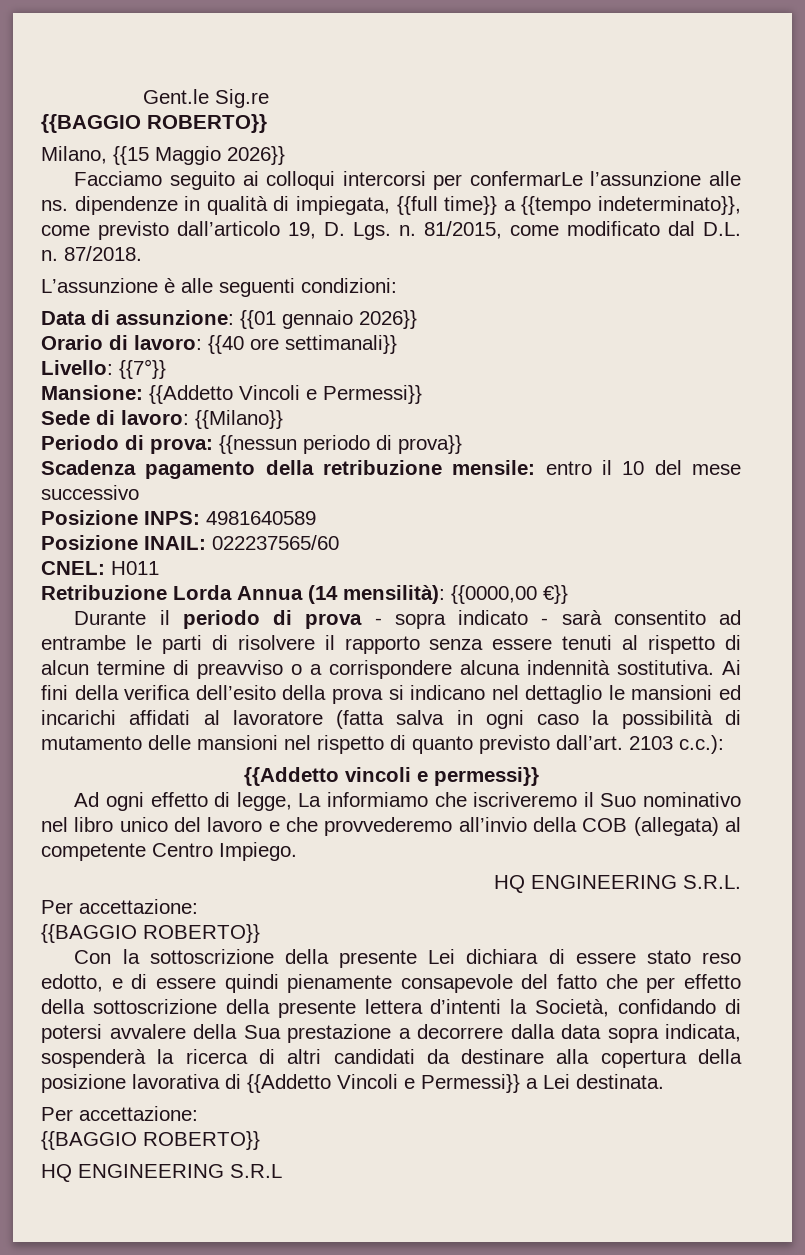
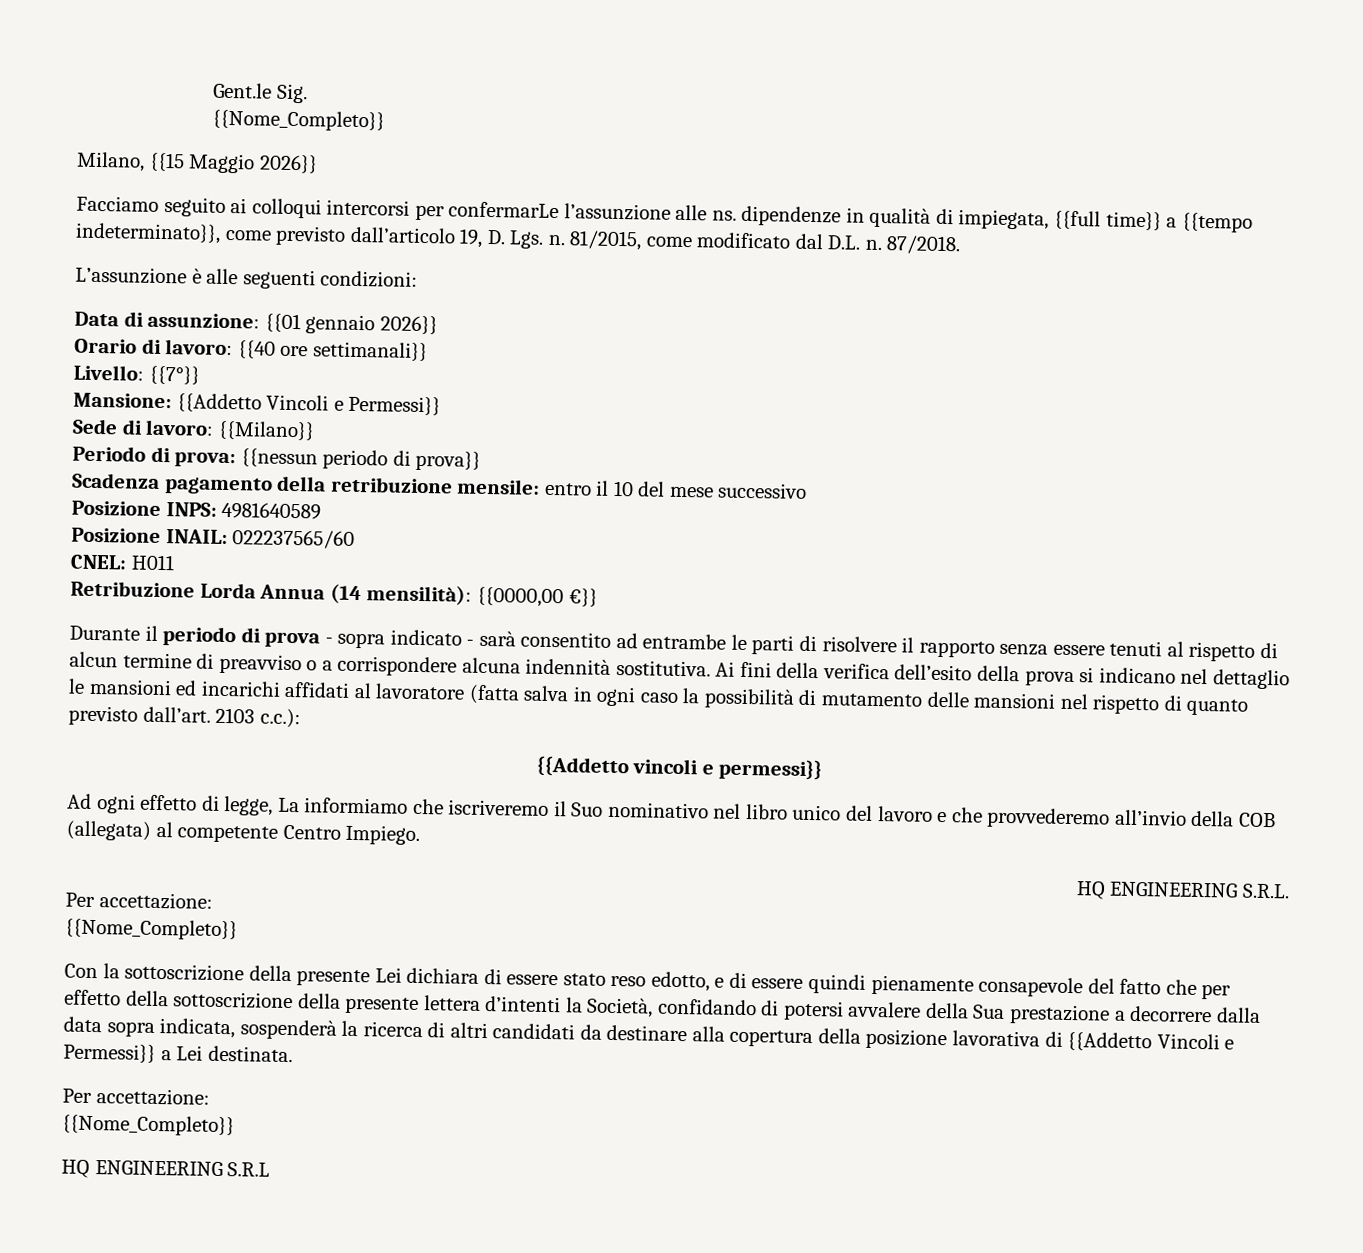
- Gent.le Sig.re
- {{BAGGIO ROBERTO}}
+ Gent.le Sig.
+ {{Nome_Completo}}
  HQ ENGINEERING S.R.L.
  Per accettazione:
- {{BAGGIO ROBERTO}}
+ {{Nome_Completo}}
  Con la sottoscrizione della presente Lei dichiara di essere stato reso edotto, e di essere quindi pienamente consapevole del fatto che per effetto della sottoscrizione della presente lettera d’intenti la Società, confidando di potersi avvalere della Sua prestazione a decorrere dalla data sopra indicata, sospenderà la ricerca di altri candidati da destinare alla copertura della posizione lavorativa di {{Addetto Vincoli e Permessi}} a Lei destinata.
  Per accettazione:
- {{BAGGIO ROBERTO}}
+ {{Nome_Completo}}

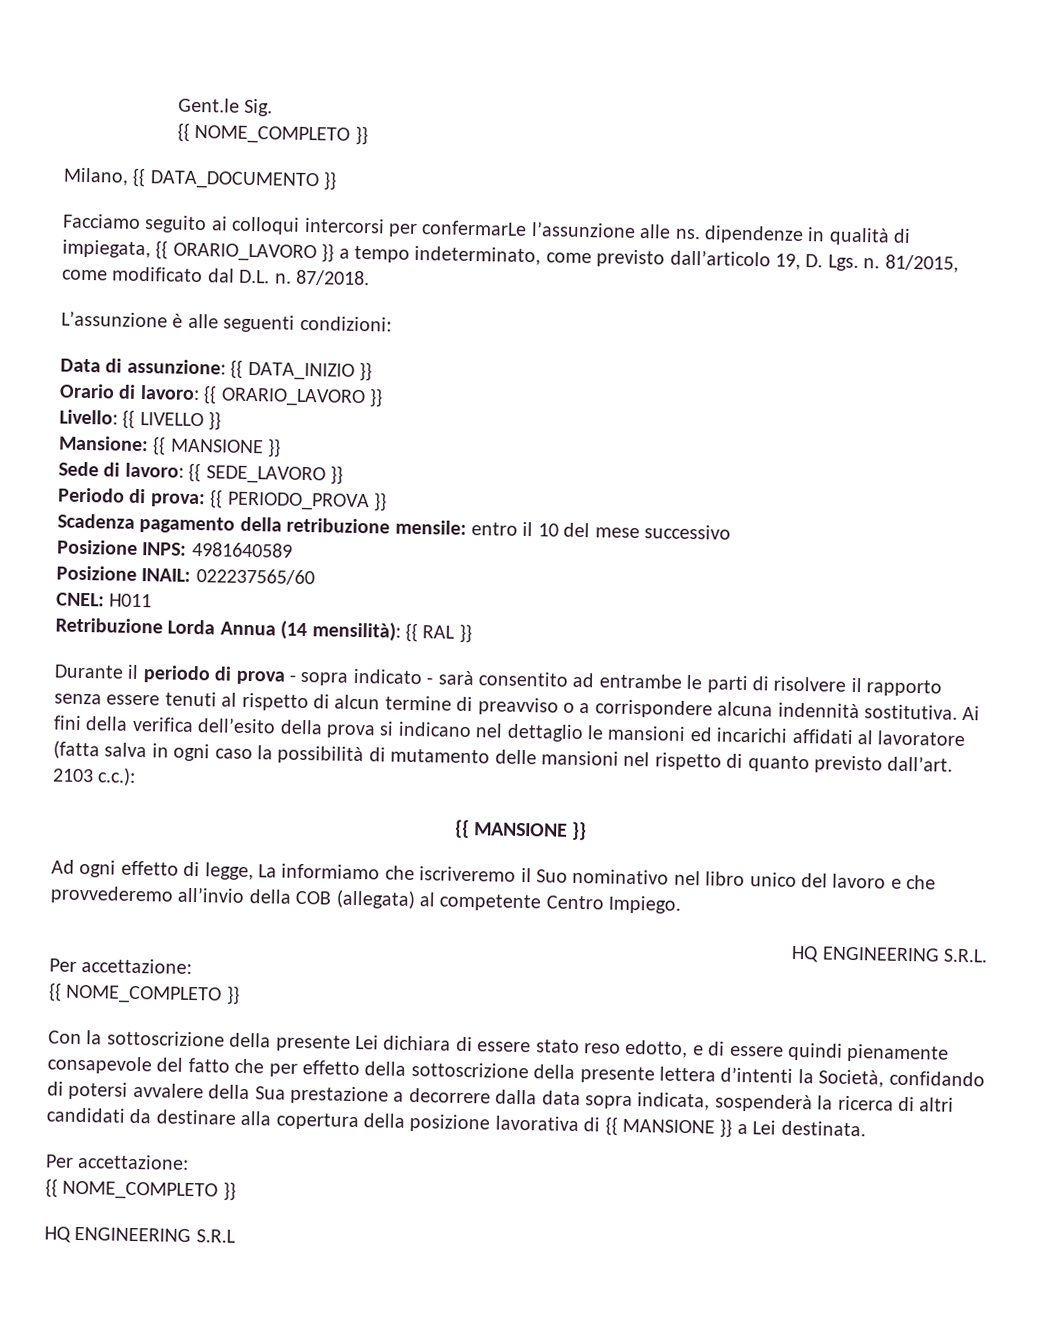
  Gent.le Sig.
- {{Nome_Completo}}
- Milano, {{15 Maggio 2026}}
+ {{ NOME_COMPLETO }}
+ Milano, {{ DATA_DOCUMENTO }}
- Facciamo seguito ai colloqui intercorsi per confermarLe l’assunzione alle ns. dipendenze in qualità di impiegata, {{full time}} a {{tempo indeterminato}}, come previsto dall’articolo 19, D. Lgs. n.
+ Facciamo seguito ai colloqui intercorsi per confermarLe l’assunzione alle ns. dipendenze in qualità di impiegata, {{ ORARIO_LAVORO }} a tempo indeterminato, come previsto dall’articolo 19, D. Lgs. n.
- Data di assunzione: {{01 gennaio 2026}}
+ Data di assunzione: {{ DATA_INIZIO }}
- Orario di lavoro: {{40 ore settimanali}}
- Livello: {{7°}}
- Mansione: {{Addetto Vincoli e Permessi}}
+ Orario di lavoro: {{ ORARIO_LAVORO }}
+ Livello: {{ LIVELLO }}
+ Mansione: {{ MANSIONE }}
- Sede di lavoro: {{Milano}}
+ Sede di lavoro: {{ SEDE_LAVORO }}
- Periodo di prova: {{nessun periodo di prova}}
+ Periodo di prova: {{ PERIODO_PROVA }}
- Retribuzione Lorda Annua (14 mensilità): {{0000,00 €}}
+ Retribuzione Lorda Annua (14 mensilità): {{ RAL }}
  2103 c.c.):
- {{Addetto vincoli e permessi}}
+ {{ MANSIONE }}
  HQ ENGINEERING S.R.L.
  Per accettazione:
- {{Nome_Completo}}
+ {{ NOME_COMPLETO }}
- Con la sottoscrizione della presente Lei dichiara di essere stato reso edotto, e di essere quindi pienamente consapevole del fatto che per effetto della sottoscrizione della presente lettera d’intenti la Società, confidando di potersi avvalere della Sua prestazione a decorrere dalla data sopra indicata, sospenderà la ricerca di altri candidati da destinare alla copertura della posizione lavorativa di {{Addetto Vincoli e Permessi}} a Lei destinata.
+ Con la sottoscrizione della presente Lei dichiara di essere stato reso edotto, e di essere quindi pienamente consapevole del fatto che per effetto della sottoscrizione della presente lettera d’intenti la Società, confidando di potersi avvalere della Sua prestazione a decorrere dalla data sopra indicata, sospenderà la ricerca di altri candidati da destinare alla copertura della posizione lavorativa di {{ MANSIONE }} a Lei destinata.
  Per accettazione:
- {{Nome_Completo}}
+ {{ NOME_COMPLETO }}

